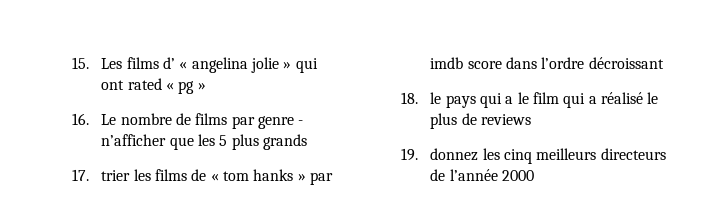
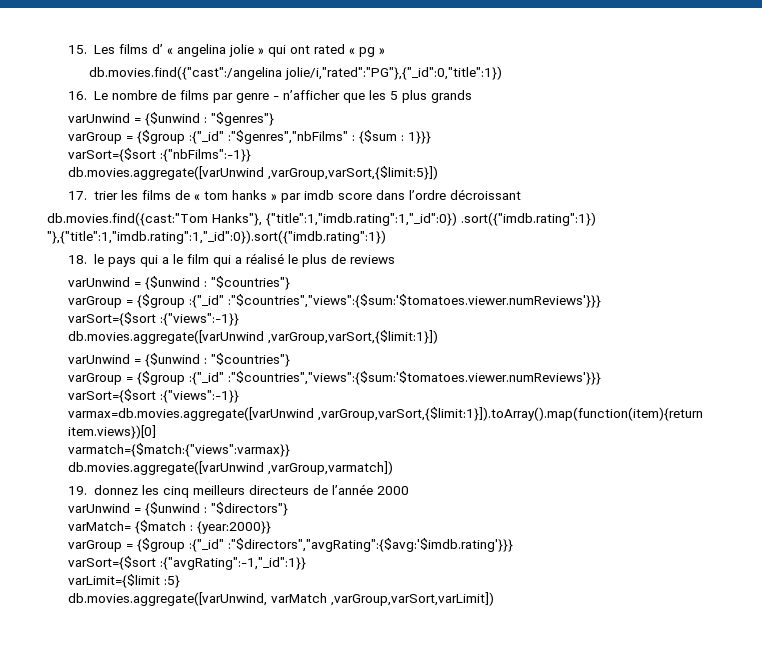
+ db.movies.find({"cast":/angelina jolie/i,"rated":"PG"},{"_id":0,"title":1})
+ varUnwind = {$unwind : "$genres"}
+ varGroup = {$group :{"_id" :"$genres","nbFilms" : {$sum : 1}}}
+ varSort={$sort :{"nbFilms":-1}}
+ db.movies.aggregate([varUnwind ,varGroup,varSort,{$limit:5}])
+ db.movies.find({cast:"Tom Hanks"}, {"title":1,"imdb.rating":1,"_id":0}) .sort({"imdb.rating":1}) "},{"title":1,"imdb.rating":1,"_id":0}).sort({"imdb.rating":1})
  18. le pays qui a le film qui a réalisé le plus de reviews
+ varUnwind = {$unwind : "$countries"}
+ varGroup = {$group :{"_id" :"$countries","views":{$sum:'$tomatoes.viewer.numReviews'}}}
+ varSort={$sort :{"views":-1}}
+ db.movies.aggregate([varUnwind ,varGroup,varSort,{$limit:1}])
+ varUnwind = {$unwind : "$countries"}
+ varGroup = {$group :{"_id" :"$countries","views":{$sum:'$tomatoes.viewer.numReviews'}}}
+ varSort={$sort :{"views":-1}}
+ varmax=db.movies.aggregate([varUnwind ,varGroup,varSort,{$limit:1}]).toArray().map(function(item){return item.views})[0]
+ varmatch={$match:{"views":varmax}}
+ db.movies.aggregate([varUnwind ,varGroup,varmatch])
+ varUnwind = {$unwind : "$directors"}
+ varMatch= {$match : {year:2000}}
+ varGroup = {$group :{"_id" :"$directors","avgRating":{$avg:'$imdb.rating'}}}
+ varSort={$sort :{"avgRating":-1,"_id":1}}
+ varLimit={$limit :5}
+ db.movies.aggregate([varUnwind, varMatch ,varGroup,varSort,varLimit])

